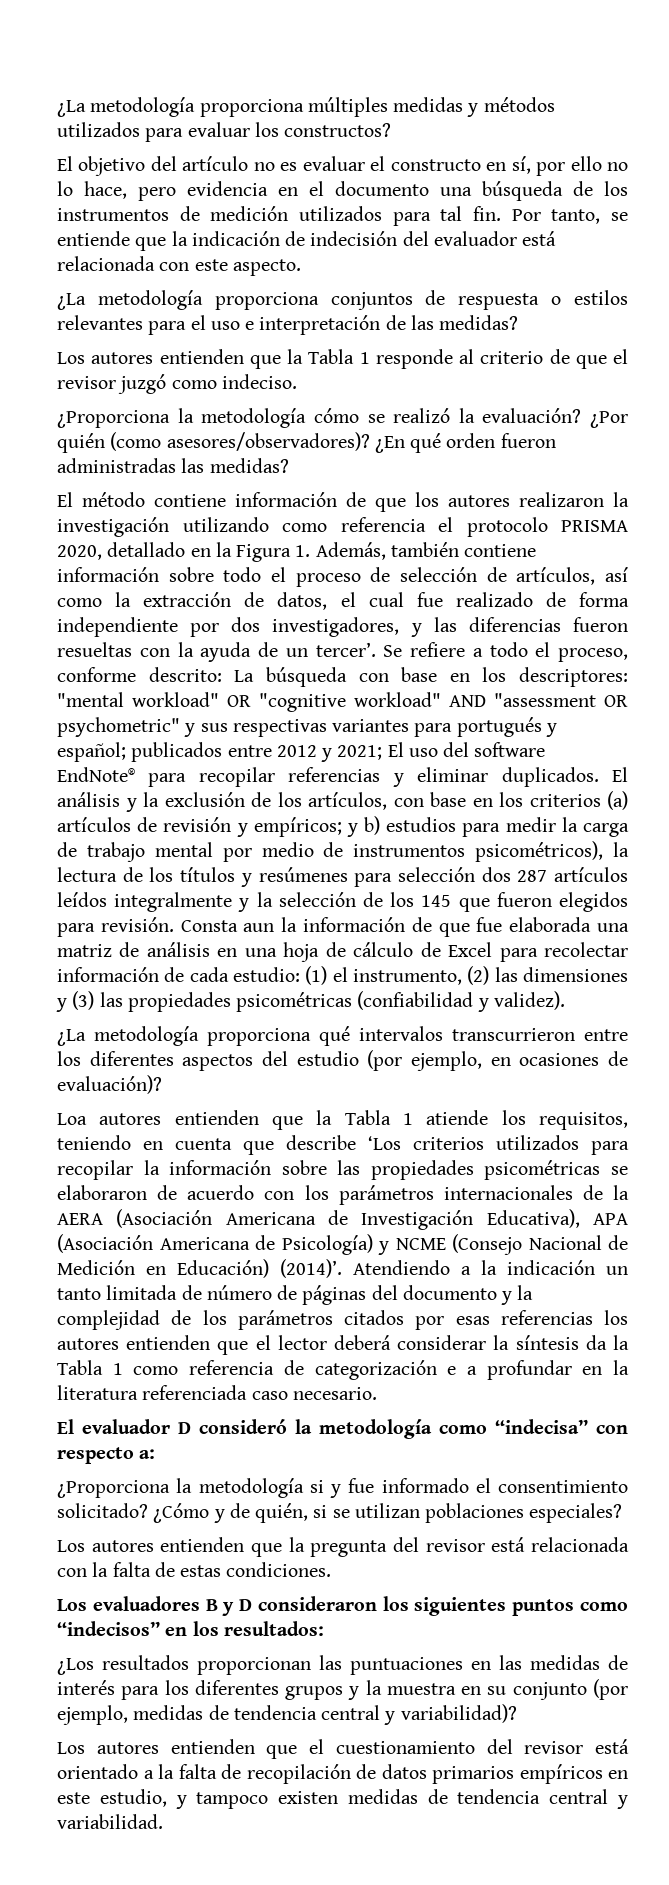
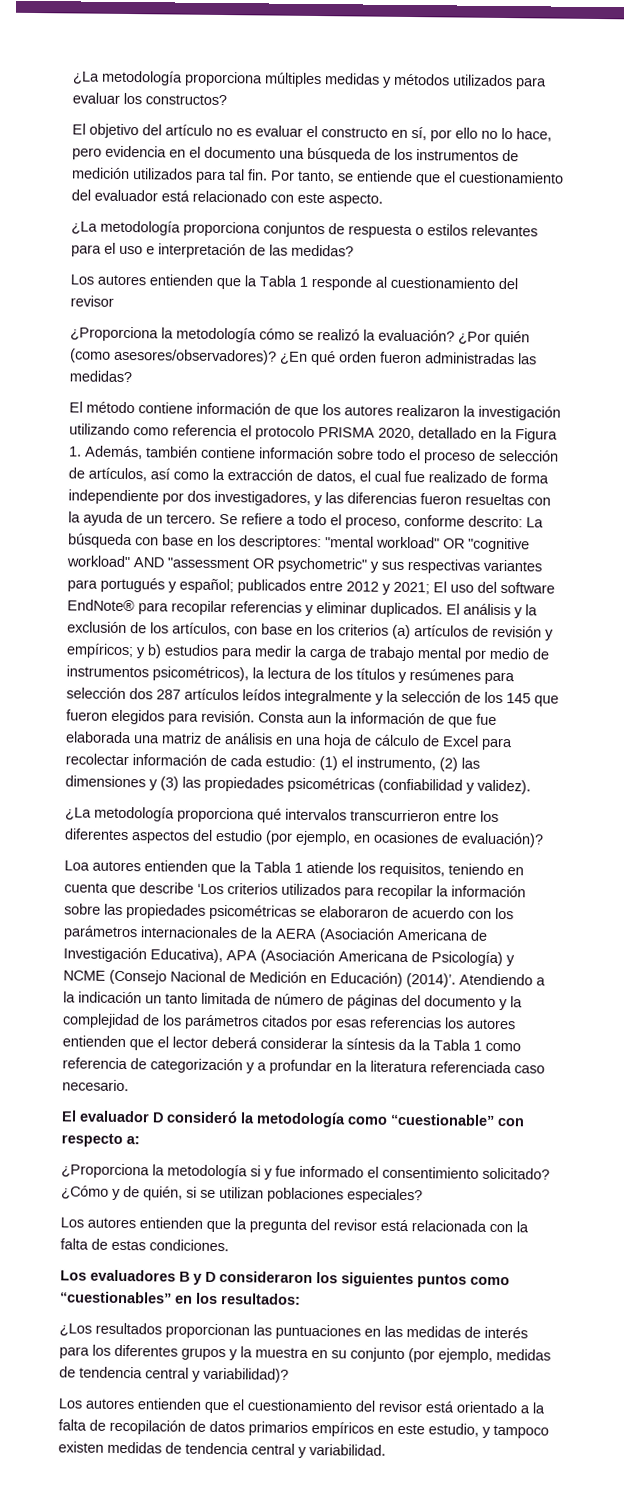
- Por tanto, se entiende que la indicación de indecisión del evaluador está relacionada con este aspecto.
+ Por tanto, se entiende que el cuestionamiento del evaluador está relacionado con este aspecto.
- Los autores entienden que la Tabla 1 responde al criterio de que el revisor juzgó como indeciso.
+ Los autores entienden que la Tabla 1 responde al cuestionamiento del revisor
- El método contiene información de que los autores realizaron la investigación utilizando como referencia el protocolo PRISMA 2020, detallado en la Figura 1. Además, también contiene información sobre todo el proceso de selección de artículos, así como la extracción de datos, el cual fue realizado de forma independiente por dos investigadores, y las diferencias fueron resueltas con la ayuda de un tercer’.
+ El método contiene información de que los autores realizaron la investigación utilizando como referencia el protocolo PRISMA 2020, detallado en la Figura 1. Además, también contiene información sobre todo el proceso de selección de artículos, así como la extracción de datos, el cual fue realizado de forma independiente por dos investigadores, y las diferencias fueron resueltas con la ayuda de un tercero.
- Atendiendo a la indicación un tanto limitada de número de páginas del documento y la complejidad de los parámetros citados por esas referencias los autores entienden que el lector deberá considerar la síntesis da la Tabla 1 como referencia de categorización e a profundar en la literatura referenciada caso necesario.
+ Atendiendo a la indicación un tanto limitada de número de páginas del documento y la complejidad de los parámetros citados por esas referencias los autores entienden que el lector deberá considerar la síntesis da la Tabla 1 como referencia de categorización y a profundar en la literatura referenciada caso necesario.
- El evaluador D consideró la metodología como “indecisa” con respecto a:
+ El evaluador D consideró la metodología como “cuestionable” con respecto a:
- Los evaluadores B y D consideraron los siguientes puntos como “indecisos” en los resultados:
+ Los evaluadores B y D consideraron los siguientes puntos como “cuestionables” en los resultados:

